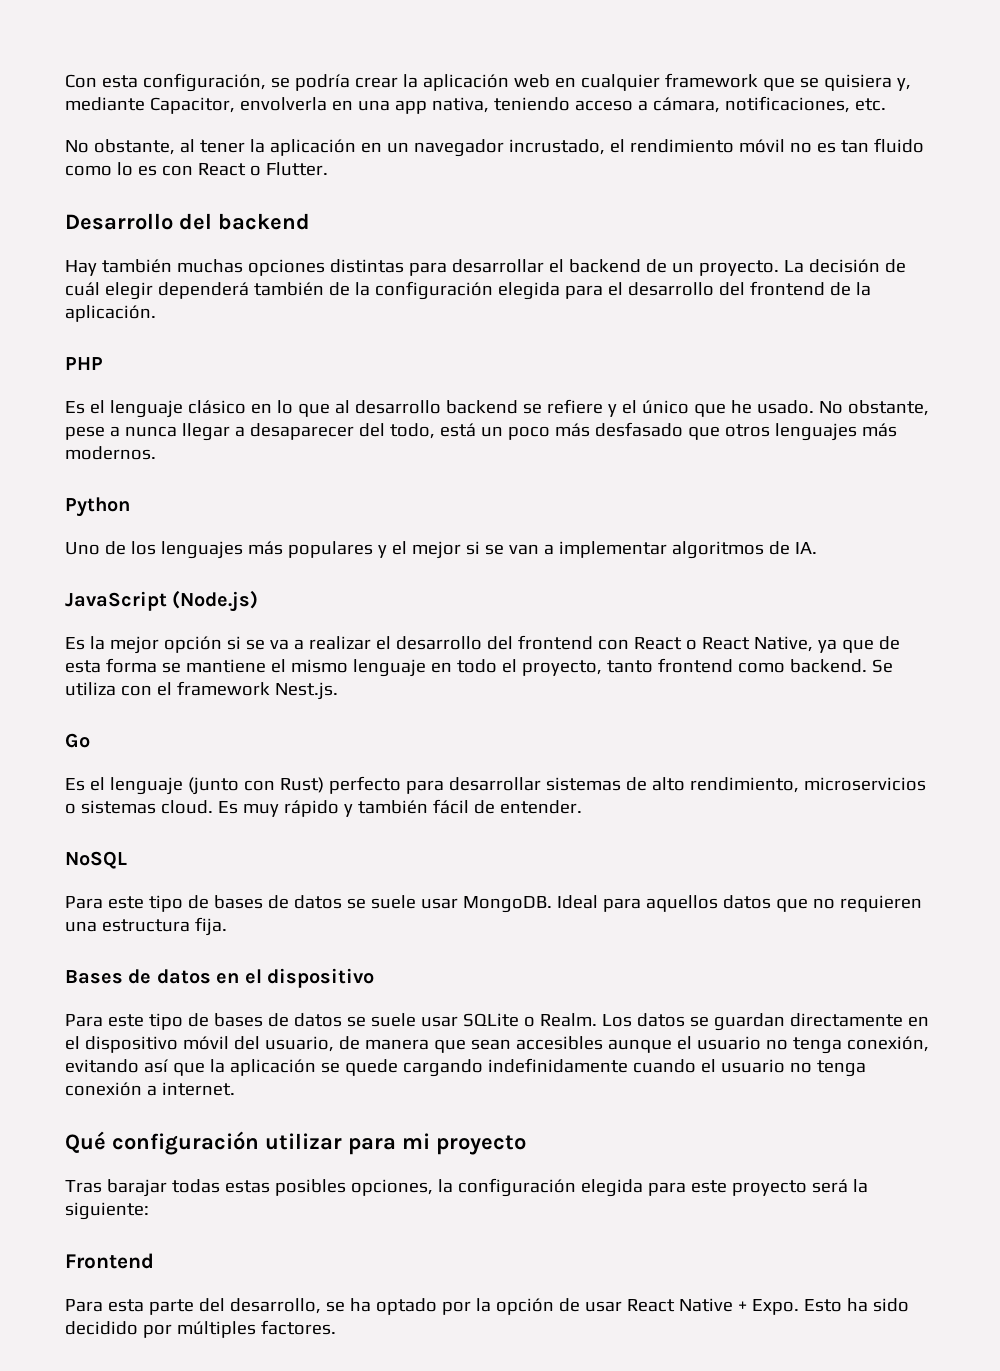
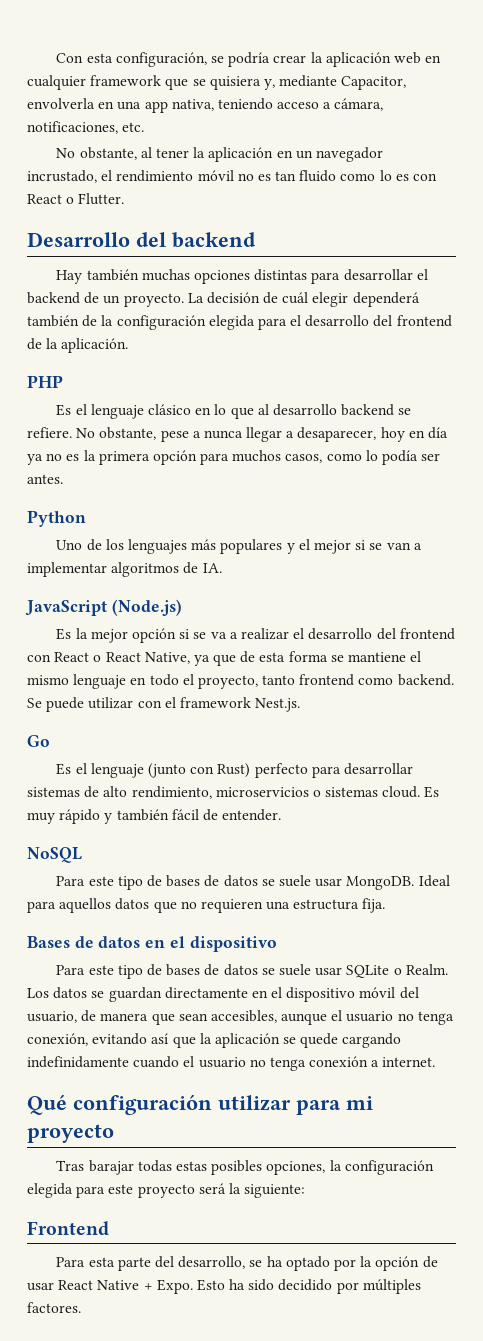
- Es el lenguaje clásico en lo que al desarrollo backend se refiere y el único que he usado.
+ Es el lenguaje clásico en lo que al desarrollo backend se refiere.
- No obstante, pese a nunca llegar a desaparecer del todo, está un poco más desfasado que otros lenguajes más modernos.
+ No obstante, pese a nunca llegar a desaparecer, hoy en día ya no es la primera opción para muchos casos, como lo podía ser antes.
- Se utiliza con el framework Nest.js.
+ Se puede utilizar con el framework Nest.js.
- Los datos se guardan directamente en el dispositivo móvil del usuario, de manera que sean accesibles aunque el usuario no tenga conexión, evitando así que la aplicación se quede cargando indefinidamente cuando el usuario no tenga conexión a internet.
+ Los datos se guardan directamente en el dispositivo móvil del usuario, de manera que sean accesibles, aunque el usuario no tenga conexión, evitando así que la aplicación se quede cargando indefinidamente cuando el usuario no tenga conexión a internet.

